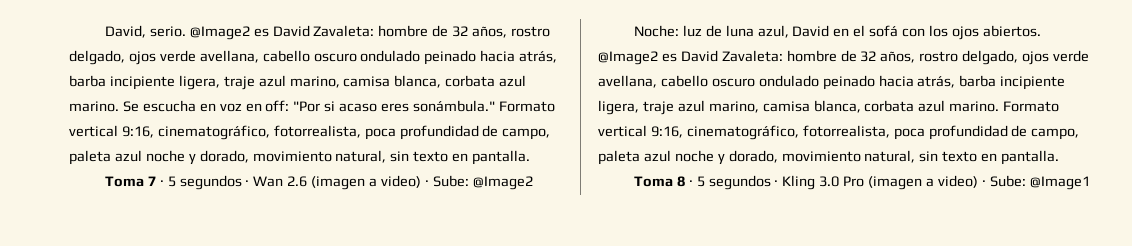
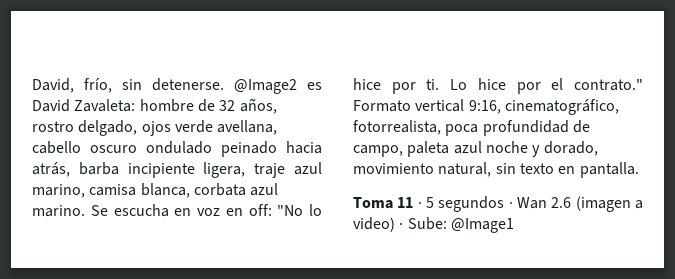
- David, serio.
+ David, frío, sin detenerse.
- Se escucha en voz en off: "Por si acaso eres sonámbula."
+ Se escucha en voz en off: "No lo hice por ti. Lo hice por el contrato."
- Toma 7 · 5 segundos · Wan 2.6 (imagen a video) · Sube: @Image2
- Noche: luz de luna azul, David en el sofá con los ojos abiertos. @Image2 es David Zavaleta: hombre de 32 años, rostro delgado, ojos verde avellana, cabello oscuro ondulado peinado hacia atrás, barba incipiente ligera, traje azul marino, camisa blanca, corbata azul marino. Formato vertical 9:16, cinematográfico, fotorrealista, poca profundidad de campo, paleta azul noche y dorado, movimiento natural, sin texto en pantalla.
- Toma 8 · 5 segundos · Kling 3.0 Pro (imagen a video) · Sube: @Image1
+ Toma 11 · 5 segundos · Wan 2.6 (imagen a video) · Sube: @Image1

